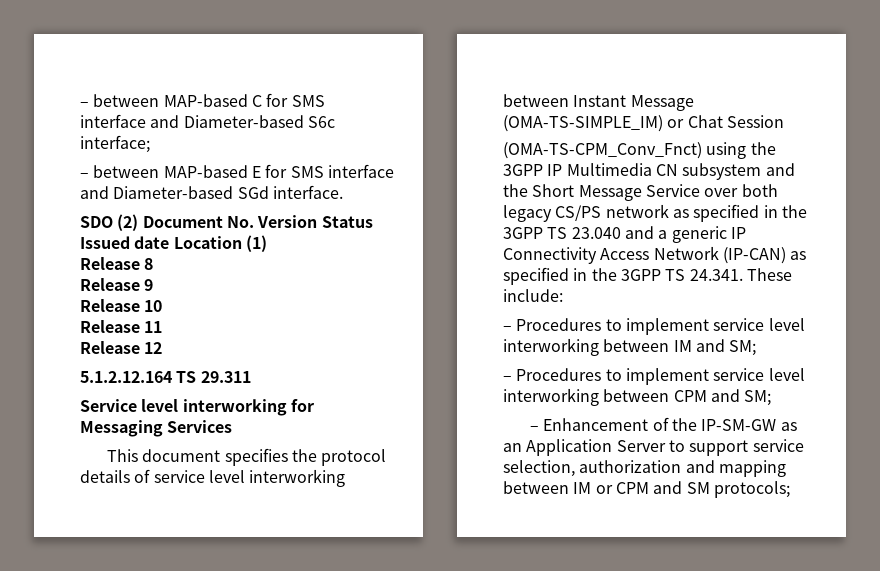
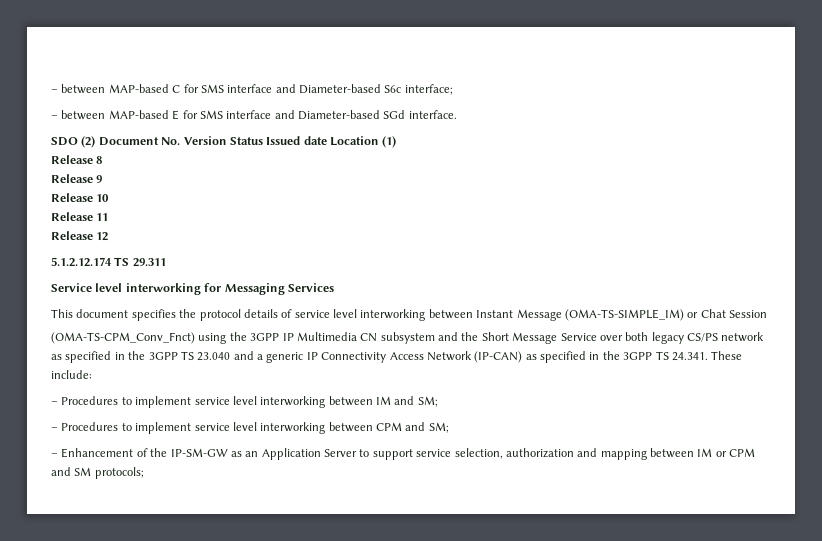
- 5.1.2.12.164 TS 29.311
+ 5.1.2.12.174 TS 29.311

